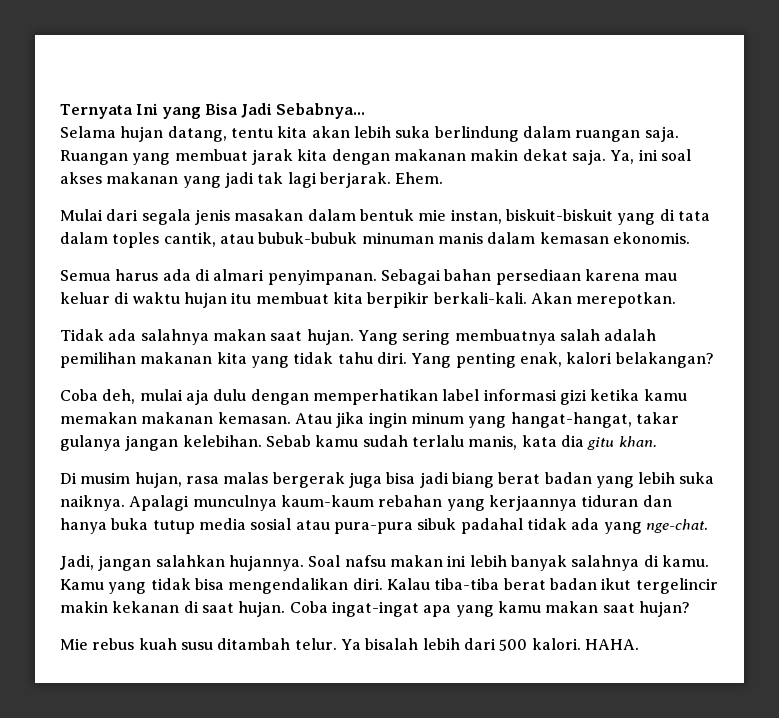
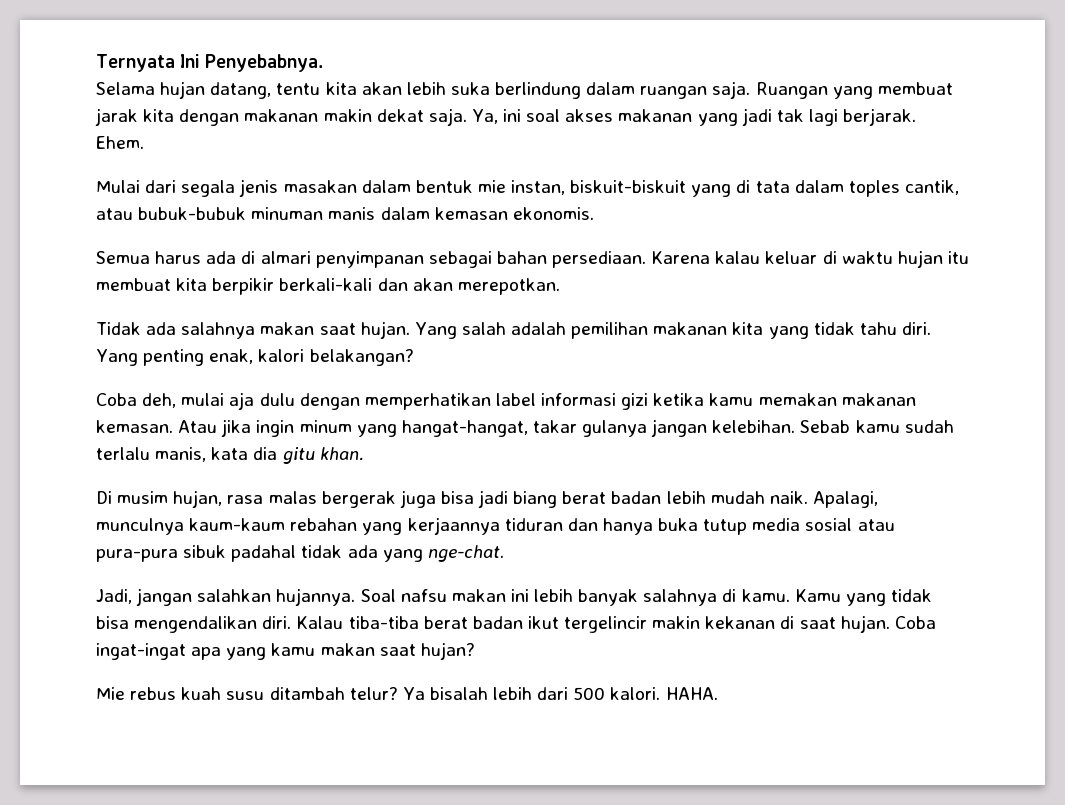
- Ternyata Ini yang Bisa Jadi Sebabnya...
+ Ternyata Ini Penyebabnya.
- Semua harus ada di almari penyimpanan. Sebagai bahan persediaan karena mau keluar di waktu hujan itu membuat kita berpikir berkali-kali. Akan merepotkan.
+ Semua harus ada di almari penyimpanan sebagai bahan persediaan. Karena kalau keluar di waktu hujan itu membuat kita berpikir berkali-kali dan akan merepotkan.
- Yang sering membuatnya salah adalah pemilihan makanan kita yang tidak tahu diri.
+ Yang salah adalah pemilihan makanan kita yang tidak tahu diri.
- Di musim hujan, rasa malas bergerak juga bisa jadi biang berat badan yang lebih suka naiknya. Apalagi munculnya kaum-kaum rebahan yang kerjaannya tiduran dan hanya buka tutup media sosial atau pura-pura sibuk padahal tidak ada yang nge-chat.
+ Di musim hujan, rasa malas bergerak juga bisa jadi biang berat badan lebih mudah naik. Apalagi, munculnya kaum-kaum rebahan yang kerjaannya tiduran dan hanya buka tutup media sosial atau pura-pura sibuk padahal tidak ada yang nge-chat.
- Mie rebus kuah susu ditambah telur.
+ Mie rebus kuah susu ditambah telur?

